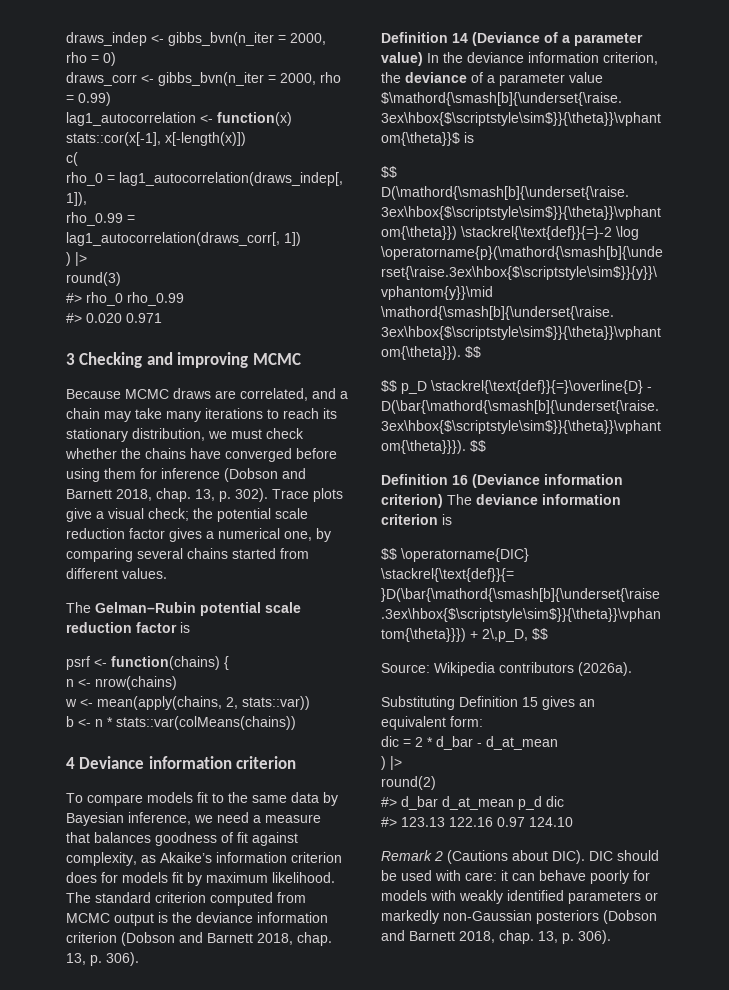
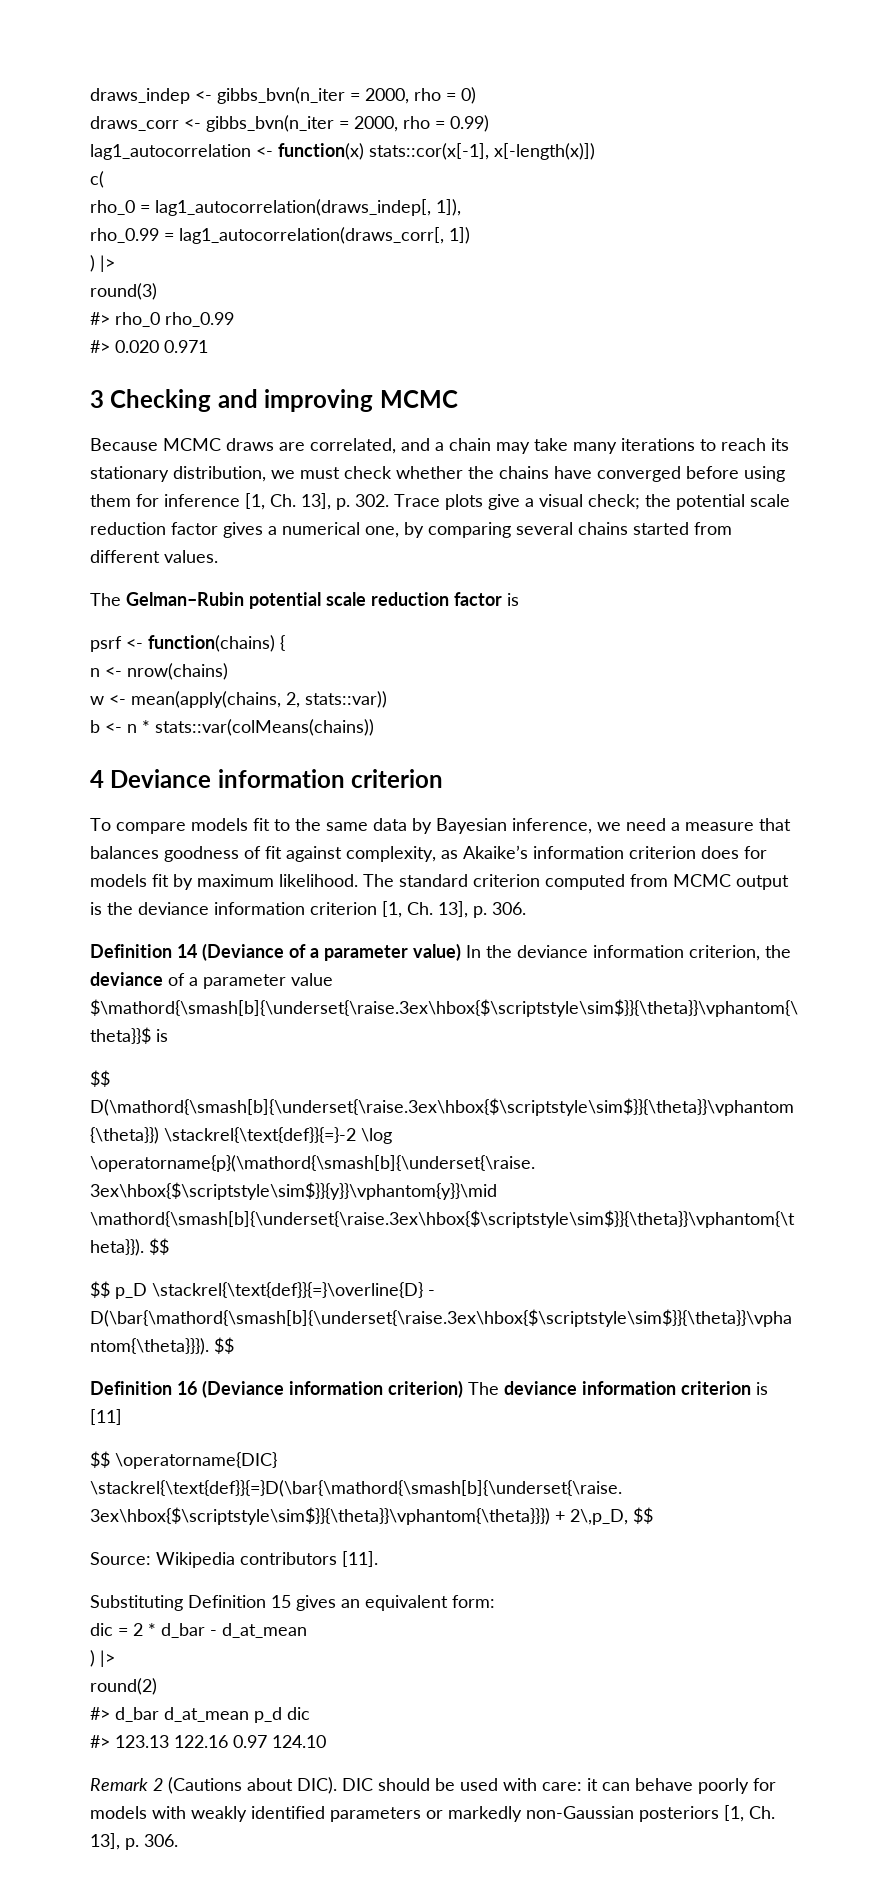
- Because MCMC draws are correlated, and a chain may take many iterations to reach its stationary distribution, we must check whether the chains have converged before using them for inference (Dobson and Barnett 2018, chap. 13, p. 302). Trace plots give a visual check; the potential scale reduction factor gives a numerical one, by comparing several chains started from different values.
+ Because MCMC draws are correlated, and a chain may take many iterations to reach its stationary distribution, we must check whether the chains have converged before using them for inference [1, Ch. 13], p. 302. Trace plots give a visual check; the potential scale reduction factor gives a numerical one, by comparing several chains started from different values.
- The standard criterion computed from MCMC output is the deviance information criterion (Dobson and Barnett 2018, chap. 13, p. 306).
+ The standard criterion computed from MCMC output is the deviance information criterion [1, Ch. 13], p. 306.
- Definition 16 (Deviance information criterion) The deviance information criterion is
+ Definition 16 (Deviance information criterion) The deviance information criterion is [11]
- Source: Wikipedia contributors (2026a).
+ Source: Wikipedia contributors [11].
- DIC should be used with care: it can behave poorly for models with weakly identified parameters or markedly non-Gaussian posteriors (Dobson and Barnett 2018, chap. 13, p. 306).
+ DIC should be used with care: it can behave poorly for models with weakly identified parameters or markedly non-Gaussian posteriors [1, Ch. 13], p. 306.

